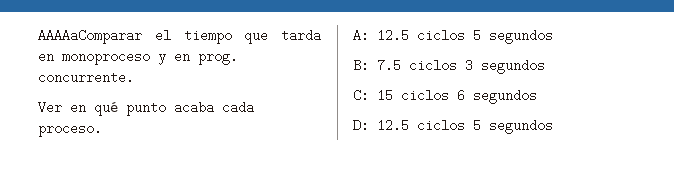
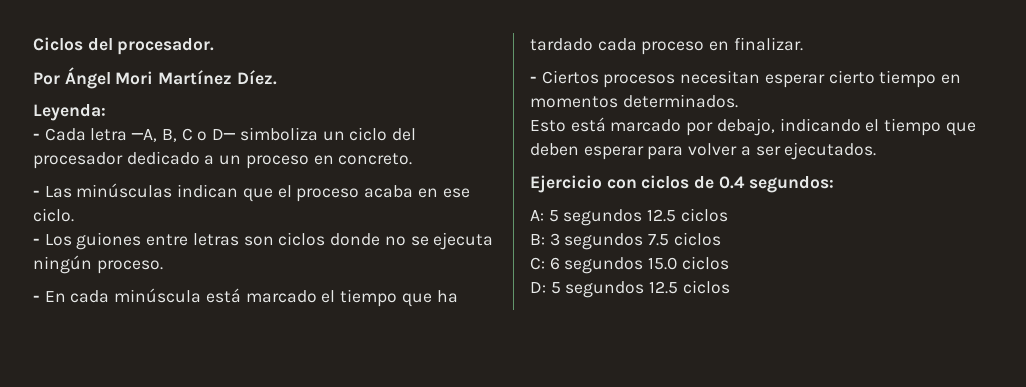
- AAAAaComparar el tiempo que tarda en monoproceso y en prog. concurrente.
- Ver en qué punto acaba cada proceso.
+ Ciclos del procesador.
+ Por Ángel Mori Martínez Díez.
+ Leyenda:
+ - Cada letra ─A, B, C o D─ simboliza un ciclo del procesador dedicado a un proceso en concreto.
+ - Las minúsculas indican que el proceso acaba en ese ciclo.
+ - Los guiones entre letras son ciclos donde no se ejecuta ningún proceso.
+ - En cada minúscula está marcado el tiempo que ha tardado cada proceso en finalizar.
+ - Ciertos procesos necesitan esperar cierto tiempo en momentos determinados.
+ Esto está marcado por debajo, indicando el tiempo que deben esperar para volver a ser ejecutados.
+ Ejercicio con ciclos de 0.4 segundos:
- A: 12.5 ciclos 5 segundos
- B: 7.5 ciclos 3 segundos
- C: 15 ciclos 6 segundos
- D: 12.5 ciclos 5 segundos
+ A: 5 segundos 12.5 ciclos
+ B: 3 segundos 7.5 ciclos
+ C: 6 segundos 15.0 ciclos
+ D: 5 segundos 12.5 ciclos

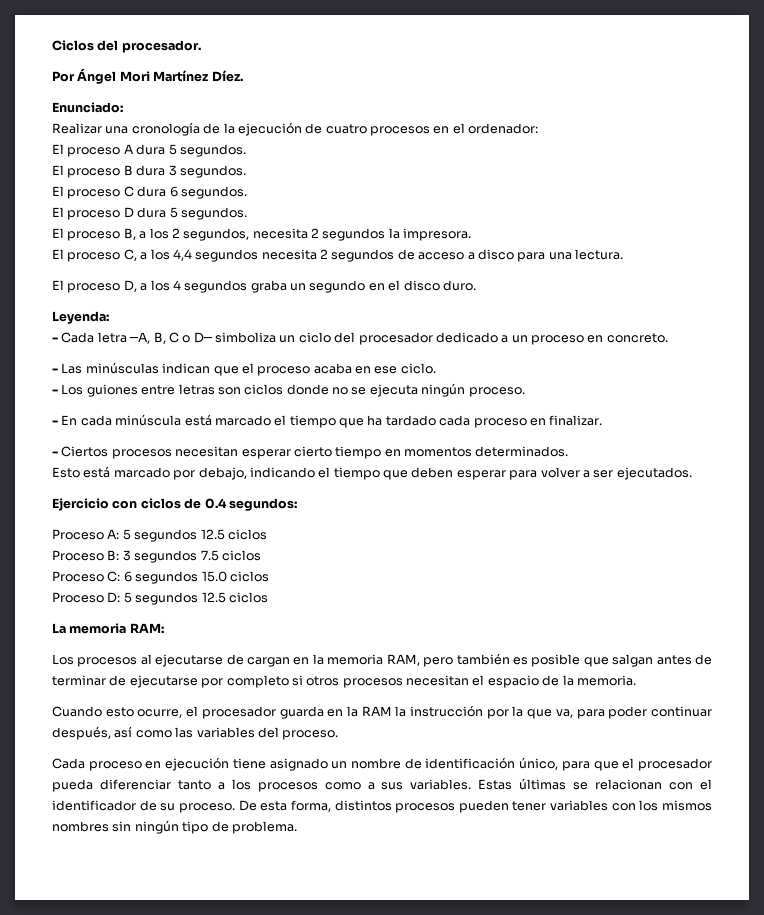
+ Enunciado:
+ Realizar una cronología de la ejecución de cuatro procesos en el ordenador:
+ El proceso A dura 5 segundos.
+ El proceso B dura 3 segundos.
+ El proceso C dura 6 segundos.
+ El proceso D dura 5 segundos.
+ El proceso B, a los 2 segundos, necesita 2 segundos la impresora.
+ El proceso C, a los 4,4 segundos necesita 2 segundos de acceso a disco para una lectura.
+ El proceso D, a los 4 segundos graba un segundo en el disco duro.
- A: 5 segundos 12.5 ciclos
+ Proceso A: 5 segundos 12.5 ciclos
- B: 3 segundos 7.5 ciclos
+ Proceso B: 3 segundos 7.5 ciclos
- C: 6 segundos 15.0 ciclos
+ Proceso C: 6 segundos 15.0 ciclos
- D: 5 segundos 12.5 ciclos
+ Proceso D: 5 segundos 12.5 ciclos
+ La memoria RAM:
+ Los procesos al ejecutarse de cargan en la memoria RAM, pero también es posible que salgan antes de terminar de ejecutarse por completo si otros procesos necesitan el espacio de la memoria.
+ Cuando esto ocurre, el procesador guarda en la RAM la instrucción por la que va, para poder continuar después, así como las variables del proceso.
+ Cada proceso en ejecución tiene asignado un nombre de identificación único, para que el procesador pueda diferenciar tanto a los procesos como a sus variables. Estas últimas se relacionan con el identificador de su proceso. De esta forma, distintos procesos pueden tener variables con los mismos nombres sin ningún tipo de problema.

